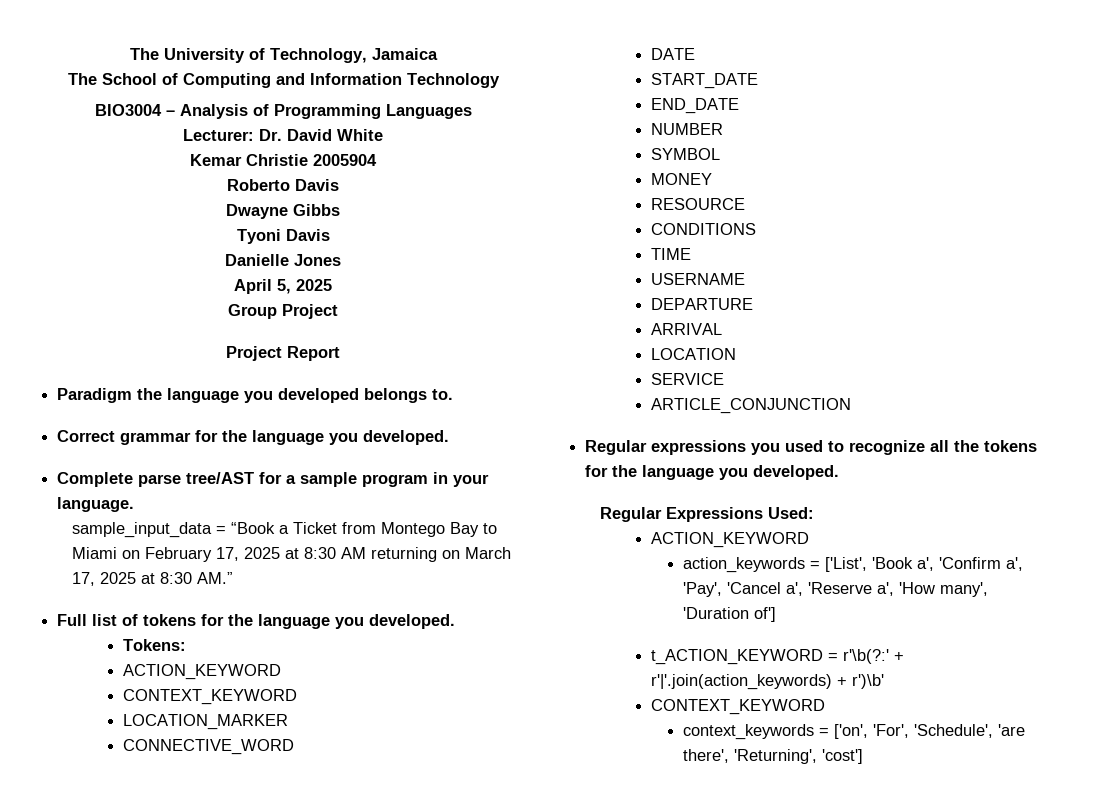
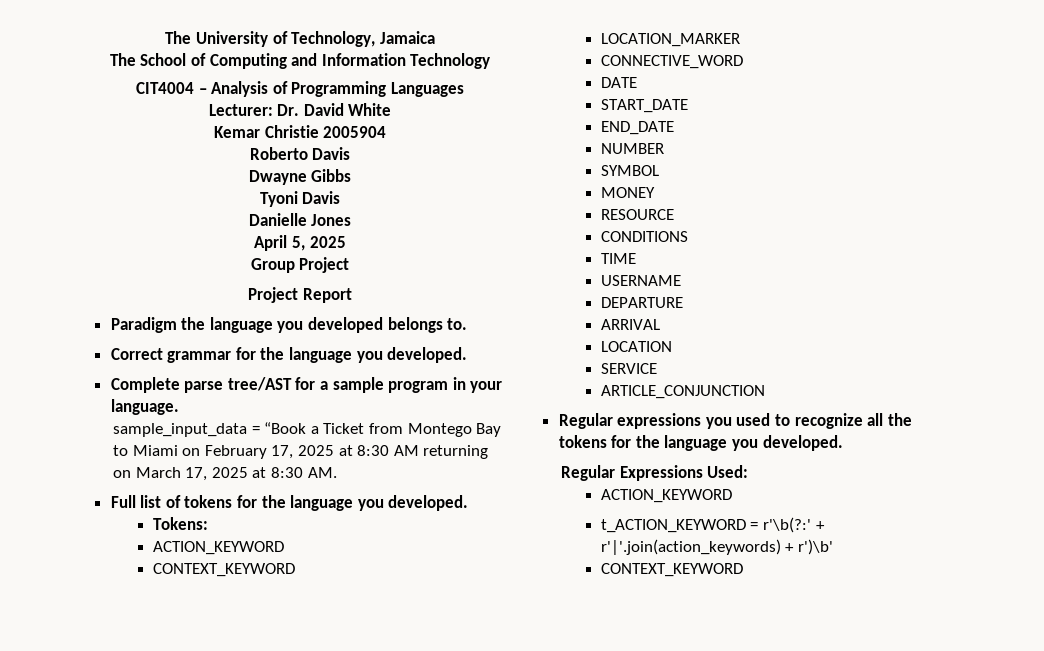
- BIO3004 – Analysis of Programming Languages
+ CIT4004 – Analysis of Programming Languages
- sample_input_data = “Book a Ticket from Montego Bay to Miami on February 17, 2025 at 8:30 AM returning on March 17, 2025 at 8:30 AM.”
+ sample_input_data = “Book a Ticket from Montego Bay to Miami on February 17, 2025 at 8:30 AM returning on March 17, 2025 at 8:30 AM.
- action_keywords = ['List', 'Book a', 'Confirm a', 'Pay', 'Cancel a', 'Reserve a', 'How many', 'Duration of']
- context_keywords = ['on', 'For', 'Schedule', 'are there', 'Returning', 'cost']

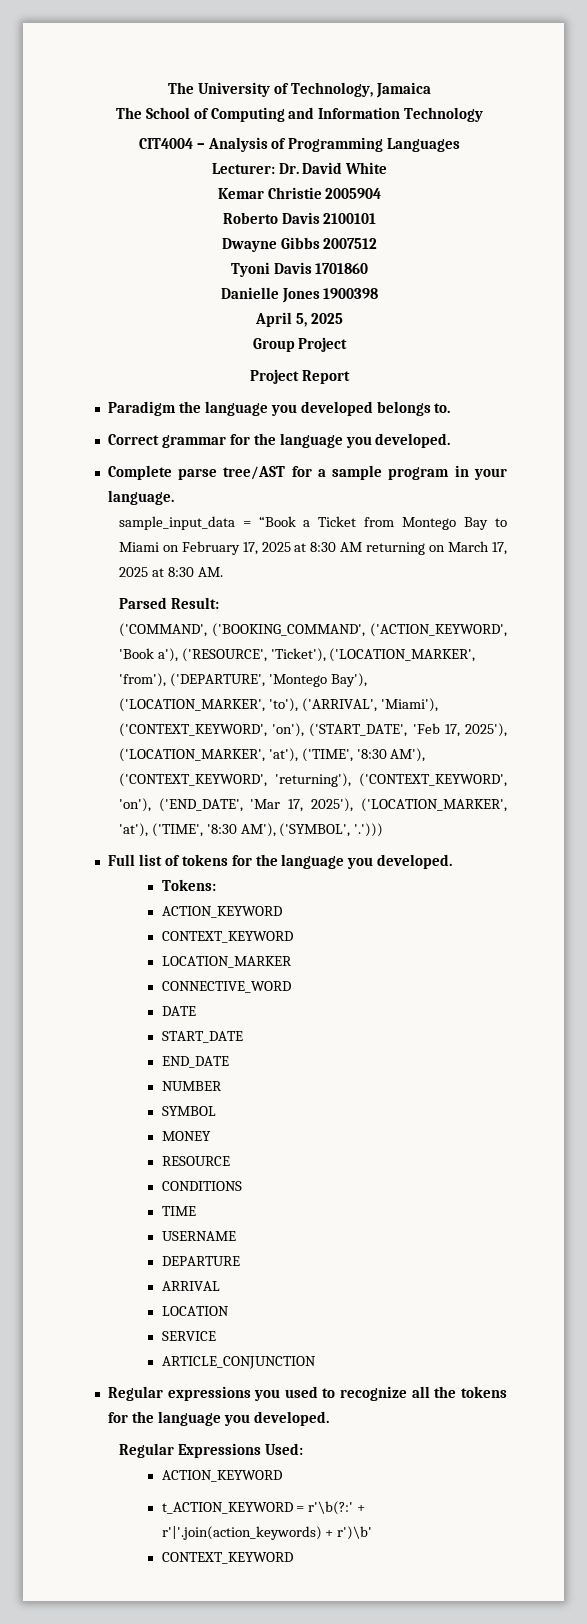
- Roberto Davis
+ Roberto Davis 2100101
- Dwayne Gibbs
+ Dwayne Gibbs 2007512
- Tyoni Davis
+ Tyoni Davis 1701860
- Danielle Jones
+ Danielle Jones 1900398
+ Parsed Result:
+ ('COMMAND', ('BOOKING_COMMAND', ('ACTION_KEYWORD', 'Book a'), ('RESOURCE', 'Ticket'), ('LOCATION_MARKER', 'from'), ('DEPARTURE', 'Montego Bay'), ('LOCATION_MARKER', 'to'), ('ARRIVAL', 'Miami'), ('CONTEXT_KEYWORD', 'on'), ('START_DATE', 'Feb 17, 2025'), ('LOCATION_MARKER', 'at'), ('TIME', '8:30 AM'), ('CONTEXT_KEYWORD', 'returning'), ('CONTEXT_KEYWORD', 'on'), ('END_DATE', 'Mar 17, 2025'), ('LOCATION_MARKER', 'at'), ('TIME', '8:30 AM'), ('SYMBOL', '.')))

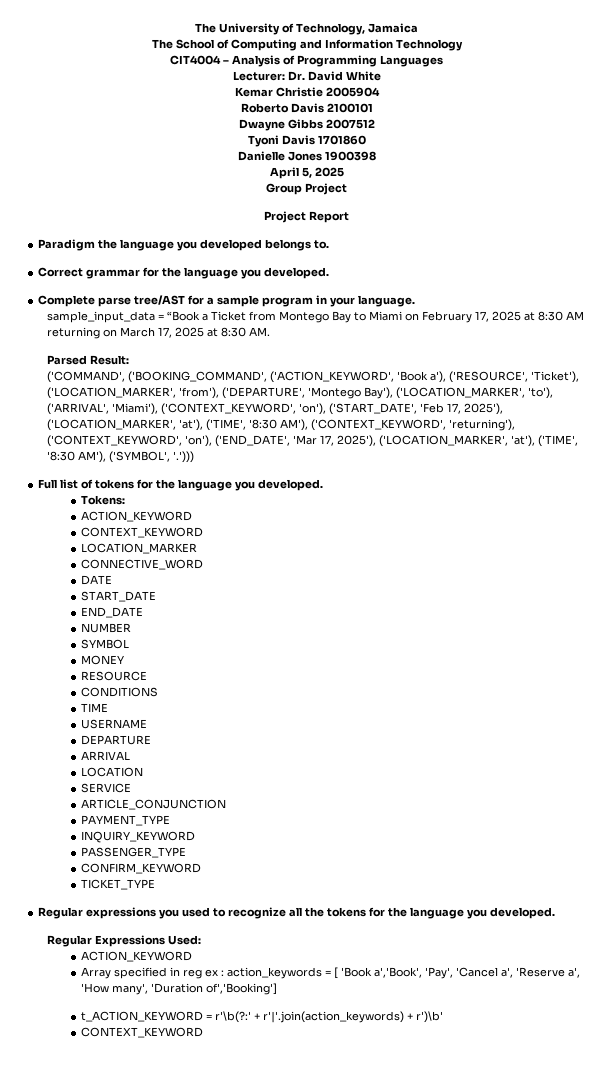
+ PAYMENT_TYPE
+ INQUIRY_KEYWORD
+ PASSENGER_TYPE
+ CONFIRM_KEYWORD
+ TICKET_TYPE
+ Array specified in reg ex : action_keywords = [ 'Book a','Book', 'Pay', 'Cancel a', 'Reserve a', 'How many', 'Duration of','Booking']

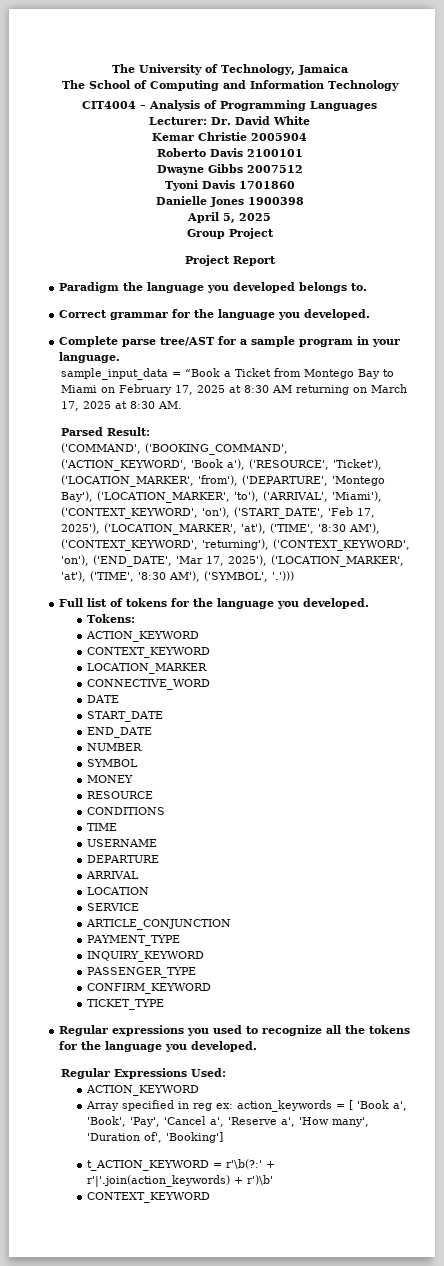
- Array specified in reg ex : action_keywords = [ 'Book a','Book', 'Pay', 'Cancel a', 'Reserve a', 'How many', 'Duration of','Booking']
+ Array specified in reg ex: action_keywords = [ 'Book a', 'Book', 'Pay', 'Cancel a', 'Reserve a', 'How many', 'Duration of', 'Booking']

